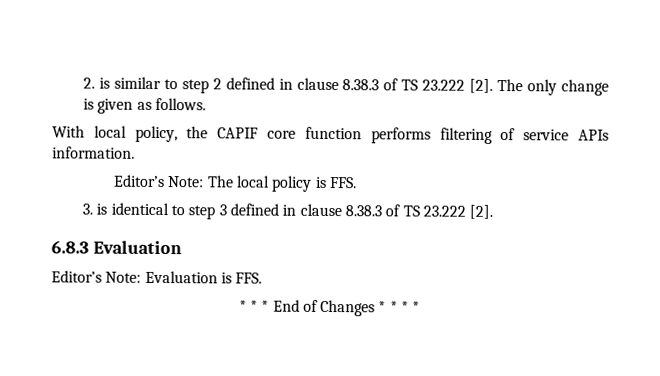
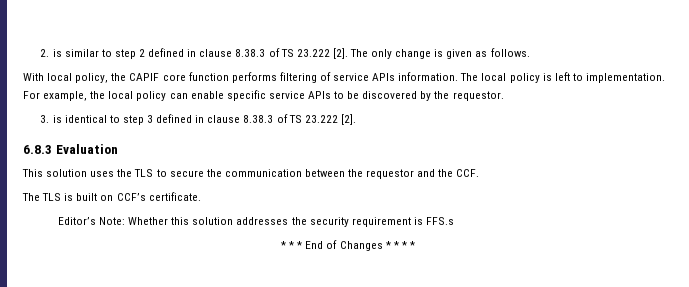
- With local policy, the CAPIF core function performs filtering of service APIs information.
- Editor’s Note: The local policy is FFS.
+ With local policy, the CAPIF core function performs filtering of service APIs information. The local policy is left to implementation. For example, the local policy can enable specific service APIs to be discovered by the requestor.
- Editor’s Note: Evaluation is FFS.
+ This solution uses the TLS to secure the communication between the requestor and the CCF.
+ The TLS is built on CCF’s certificate.
+ Editor’s Note: Whether this solution addresses the security requirement is FFS.s

